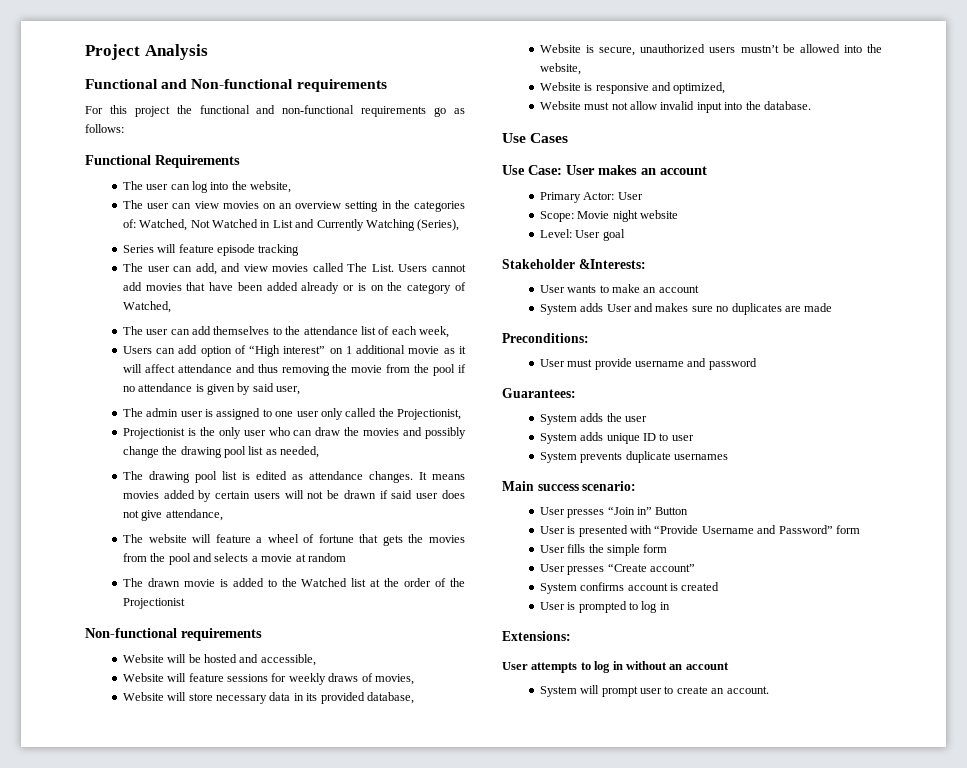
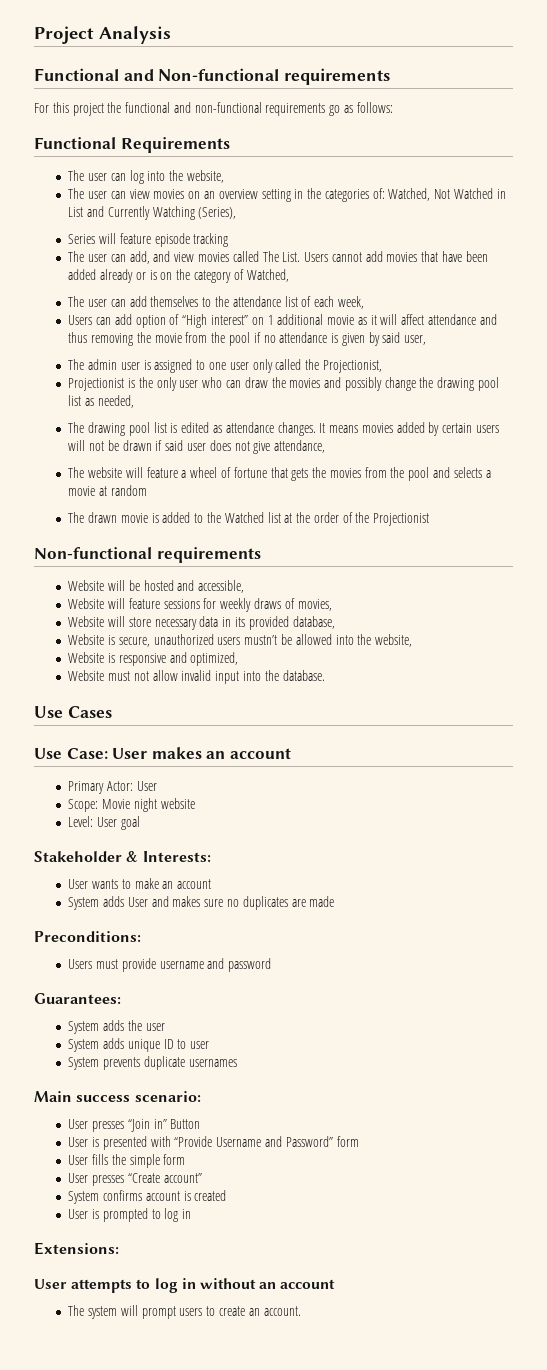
- Stakeholder &Interests:
+ Stakeholder & Interests:
- User must provide username and password
+ Users must provide username and password
- System will prompt user to create an account.
+ The system will prompt users to create an account.

